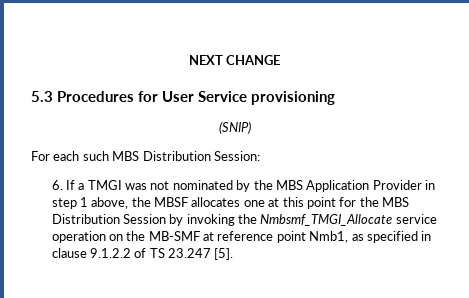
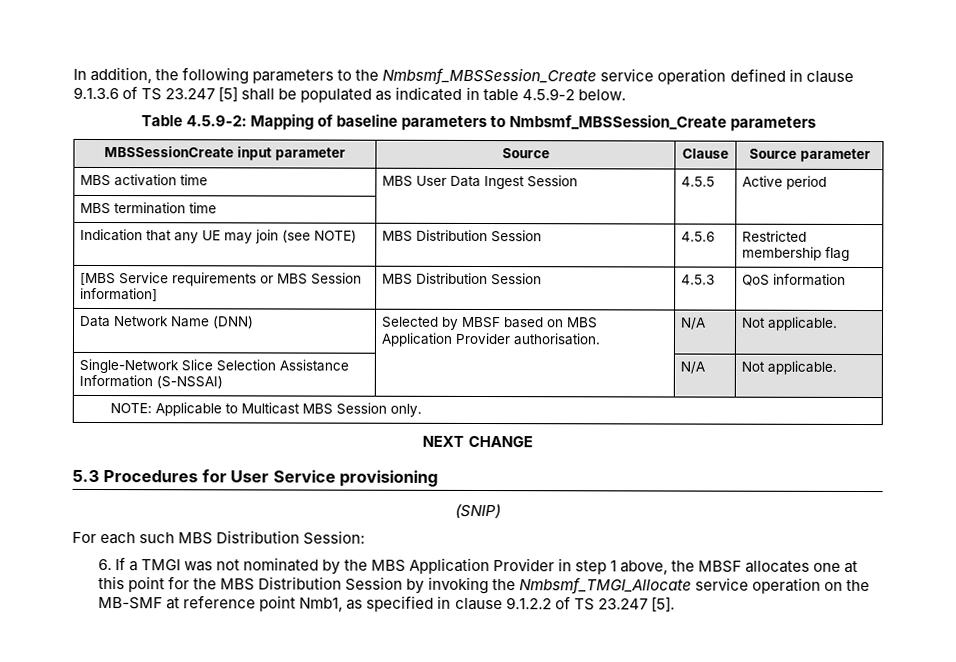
+ In addition, the following parameters to the Nmbsmf_MBSSession_Create service operation defined in clause 9.1.3.6 of TS 23.247 [5] shall be populated as indicated in table 4.5.9-2 below.
+ Table 4.5.9-2: Mapping of baseline parameters to Nmbsmf_MBSSession_Create parameters
+ MBSSessionCreate input parameter | Source | Clause | Source parameter
+ MBS activation time | MBS User Data Ingest Session | 4.5.5 | Active period
+ MBS termination time | | |
+ Indication that any UE may join (see NOTE) | MBS Distribution Session | 4.5.6 | Restricted membership flag
+ [MBS Service requirements or MBS Session information] | MBS Distribution Session | 4.5.3 | QoS information
+ Data Network Name (DNN) | Selected by MBSF based on MBS Application Provider authorisation. | N/A | Not applicable.
+ Single-Network Slice Selection Assistance Information (S-NSSAI) | | N/A | Not applicable.
+ NOTE: Applicable to Multicast MBS Session only.

